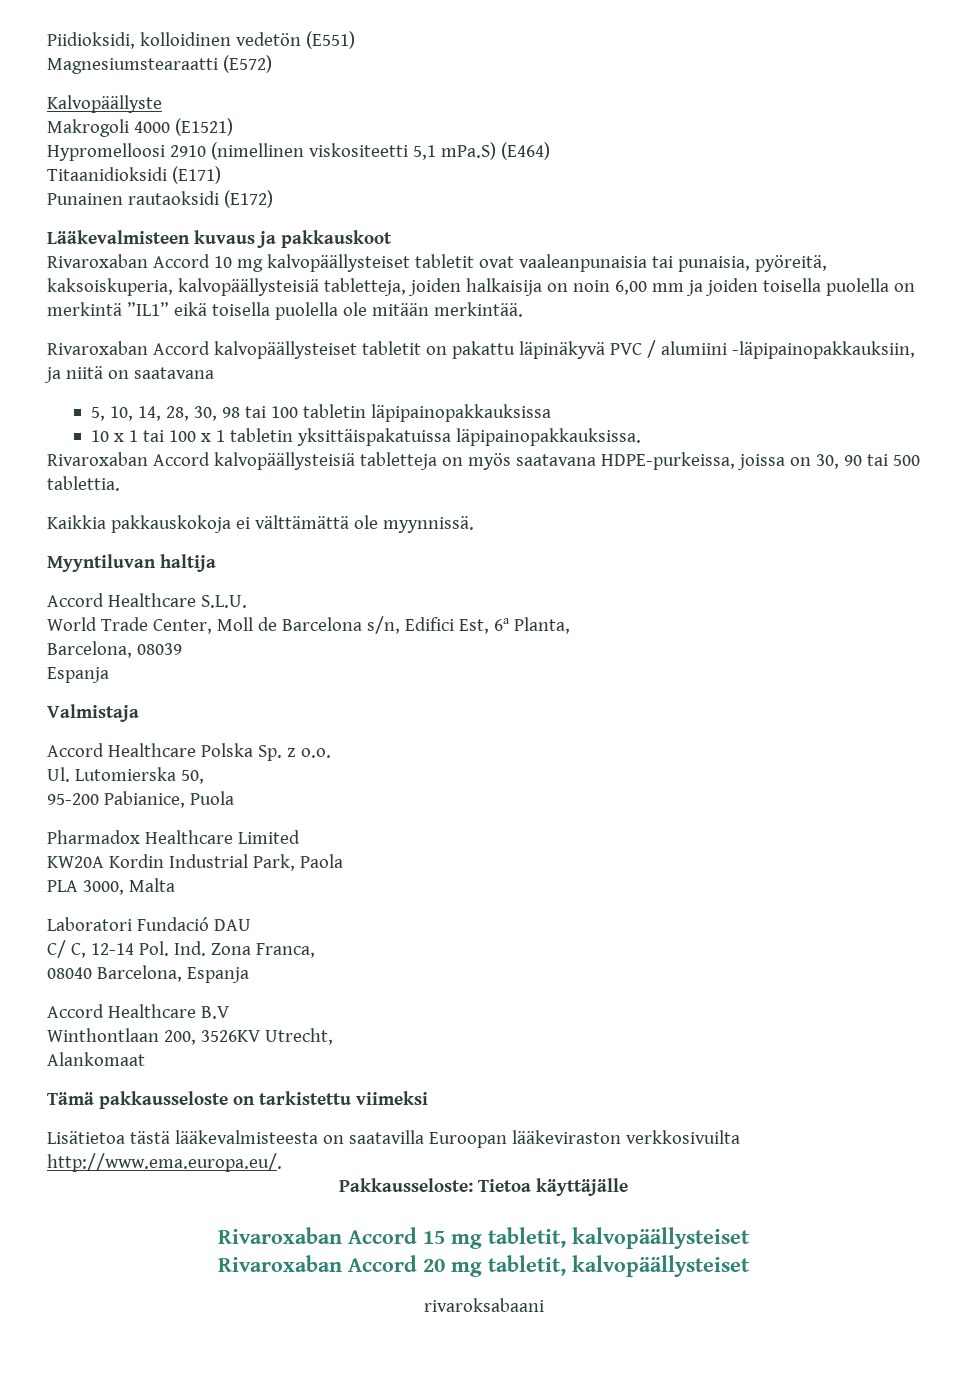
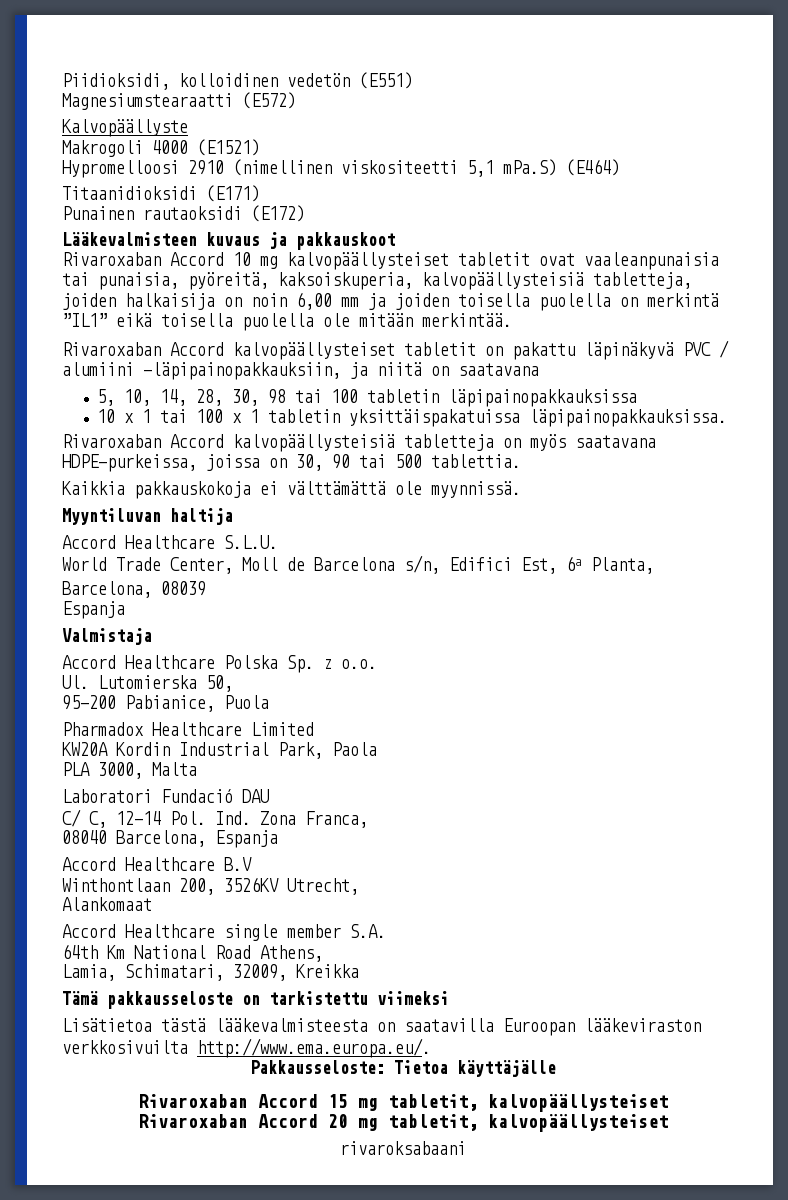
+ Accord Healthcare single member S.A.
+ 64th Km National Road Athens,
+ Lamia, Schimatari, 32009, Kreikka

